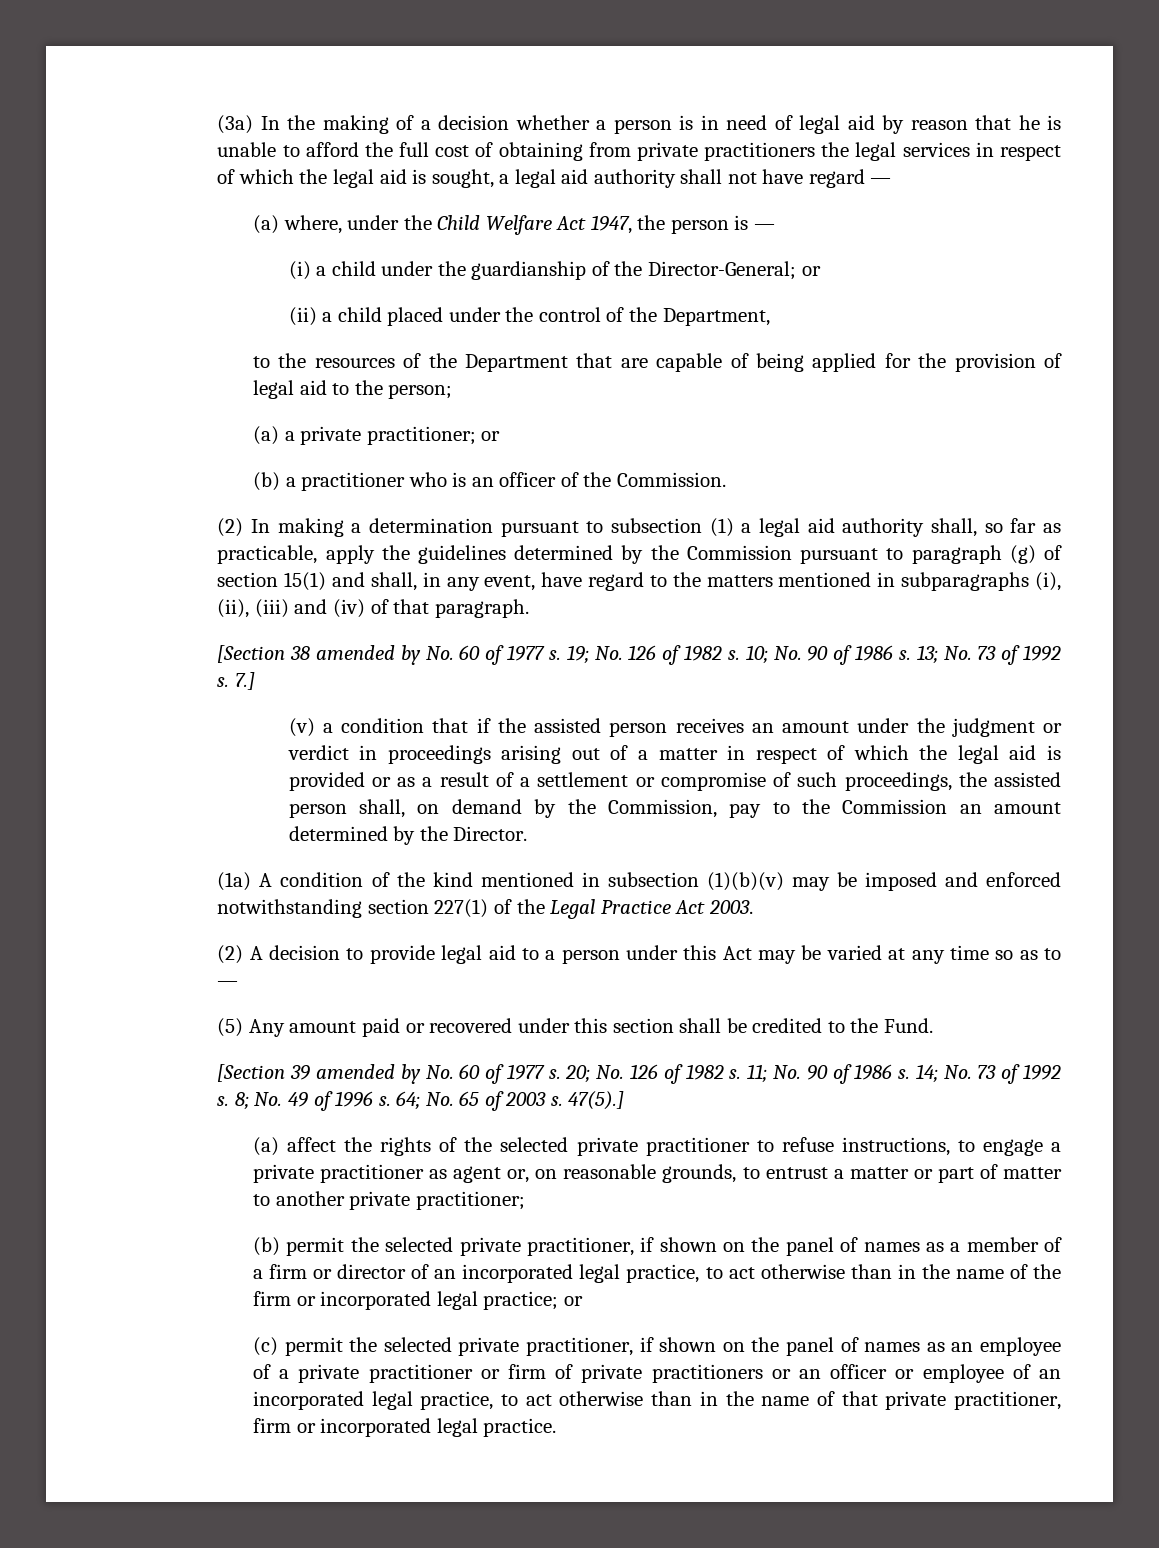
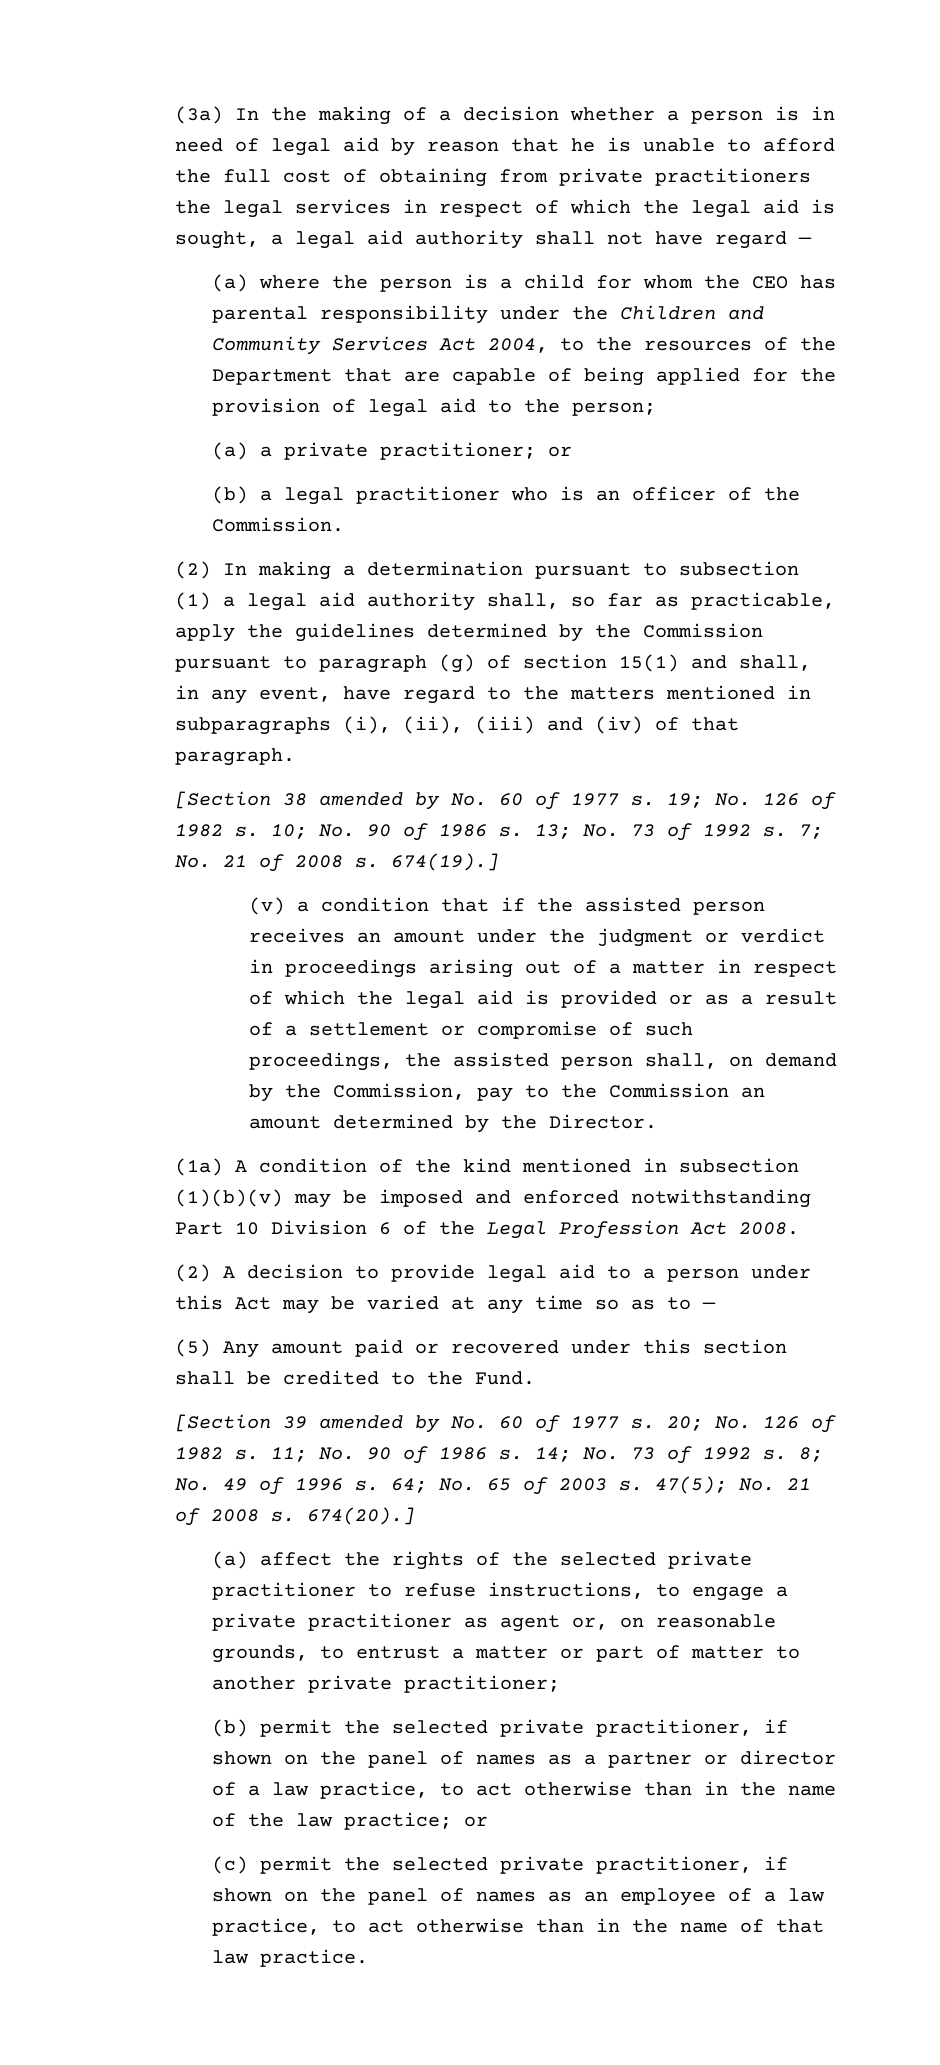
- (a) where, under the Child Welfare Act 1947, the person is —
- (i) a child under the guardianship of the Director-General; or
- (ii) a child placed under the control of the Department,
- to the resources of the Department that are capable of being applied for the provision of legal aid to the person;
+ (a) where the person is a child for whom the CEO has parental responsibility under the Children and Community Services Act 2004, to the resources of the Department that are capable of being applied for the provision of legal aid to the person;
- (b) a practitioner who is an officer of the Commission.
+ (b) a legal practitioner who is an officer of the Commission.
- 7.]
+ 7; No. 21 of 2008 s. 674(19).]
- (1a) A condition of the kind mentioned in subsection (1)(b)(v) may be imposed and enforced notwithstanding section 227(1) of the Legal Practice Act 2003.
+ (1a) A condition of the kind mentioned in subsection (1)(b)(v) may be imposed and enforced notwithstanding Part 10 Division 6 of the Legal Profession Act 2008.
- 47(5).]
+ 47(5); No. 21 of 2008 s. 674(20).]
- (b) permit the selected private practitioner, if shown on the panel of names as a member of a firm or director of an incorporated legal practice, to act otherwise than in the name of the firm or incorporated legal practice; or
+ (b) permit the selected private practitioner, if shown on the panel of names as a partner or director of a law practice, to act otherwise than in the name of the law practice; or
- (c) permit the selected private practitioner, if shown on the panel of names as an employee of a private practitioner or firm of private practitioners or an officer or employee of an incorporated legal practice, to act otherwise than in the name of that private practitioner, firm or incorporated legal practice.
+ (c) permit the selected private practitioner, if shown on the panel of names as an employee of a law practice, to act otherwise than in the name of that law practice.

